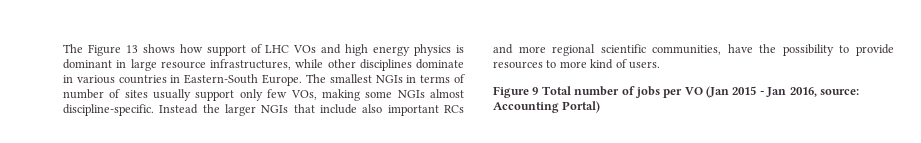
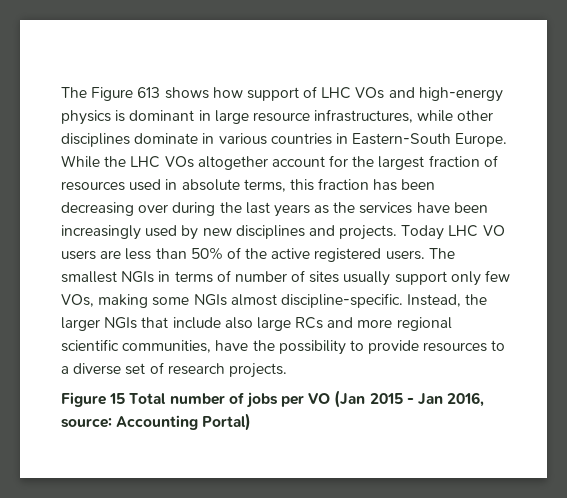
- The Figure 13 shows how support of LHC VOs and high energy physics is dominant in large resource infrastructures, while other disciplines dominate in various countries in Eastern-South Europe.
+ The Figure 613 shows how support of LHC VOs and high-energy physics is dominant in large resource infrastructures, while other disciplines dominate in various countries in Eastern-South Europe.
+ While the LHC VOs altogether account for the largest fraction of resources used in absolute terms, this fraction has been decreasing over during the last years as the services have been increasingly used by new disciplines and projects. Today LHC VO users are less than 50% of the active registered users.
- Instead the larger NGIs that include also important RCs and more regional scientific communities, have the possibility to provide resources to more kind of users.
- Figure 9 Total number of jobs per VO (Jan 2015 - Jan 2016, source: Accounting Portal)
+ Instead, the larger NGIs that include also large RCs and more regional scientific communities, have the possibility to provide resources to a diverse set of research projects.
+ Figure 15 Total number of jobs per VO (Jan 2015 - Jan 2016, source: Accounting Portal)

